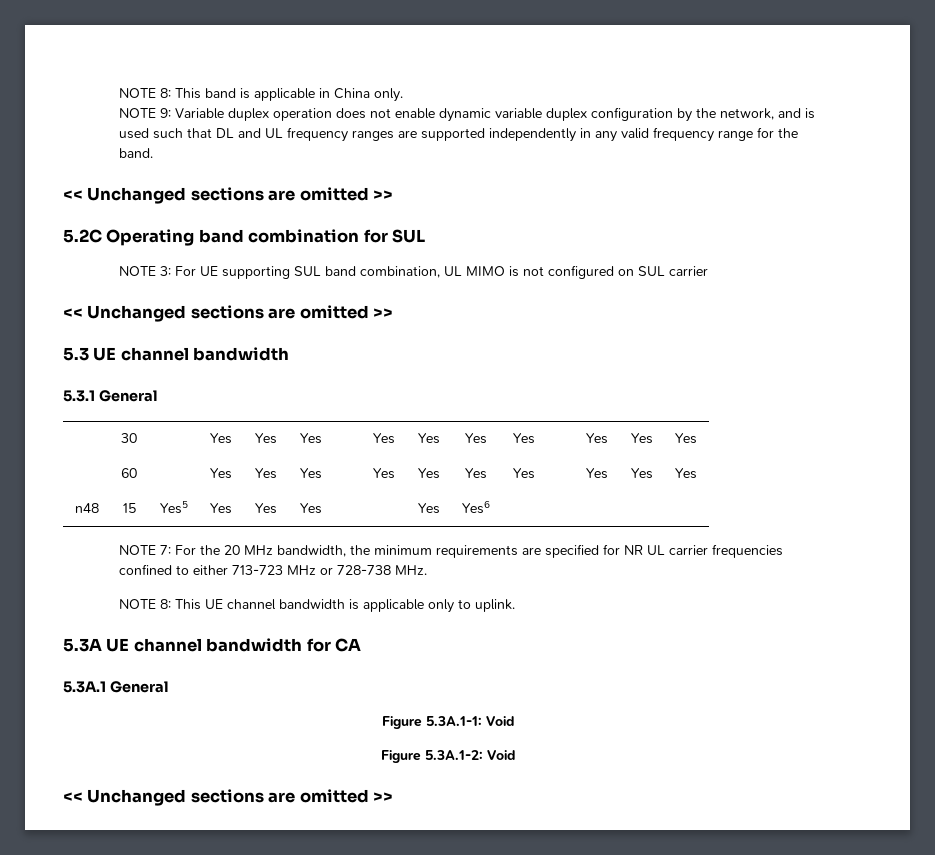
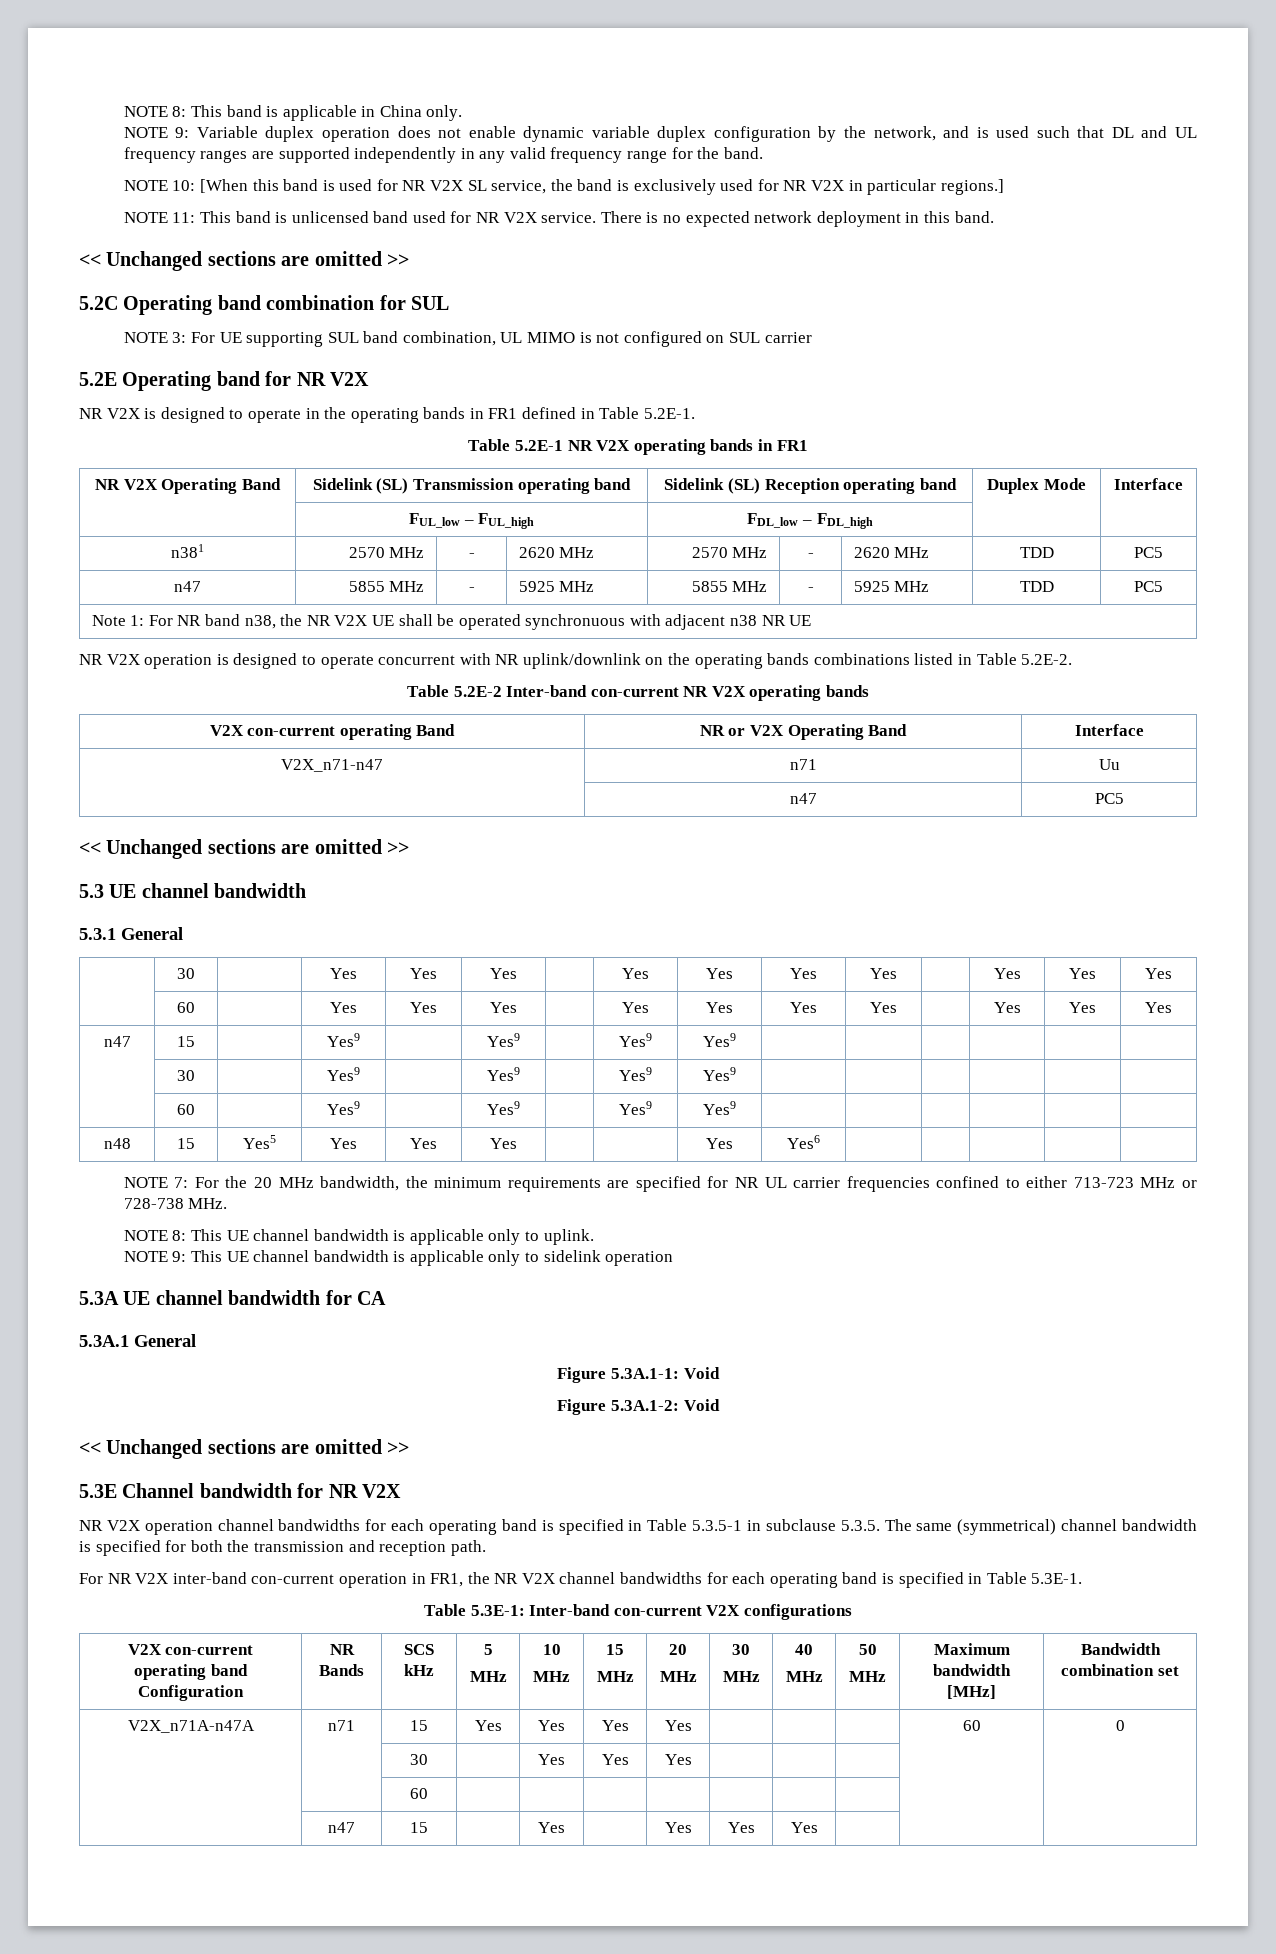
+ NOTE 10: [When this band is used for NR V2X SL service, the band is exclusively used for NR V2X in particular regions.]
+ NOTE 11: This band is unlicensed band used for NR V2X service. There is no expected network deployment in this band.
+ 5.2E Operating band for NR V2X
+ NR V2X is designed to operate in the operating bands in FR1 defined in Table 5.2E-1.
+ Table 5.2E-1 NR V2X operating bands in FR1
+ NR V2X Operating Band | Sidelink (SL) Transmission operating band | Sidelink (SL) Reception operating band | Duplex Mode | Interface
+ | FUL_low – FUL_high | FDL_low – FDL_high | |
+ n381 | 2570 MHz | - | 2620 MHz | 2570 MHz | - | 2620 MHz | TDD | PC5
+ n47 | 5855 MHz | - | 5925 MHz | 5855 MHz | - | 5925 MHz | TDD | PC5
+ Note 1: For NR band n38, the NR V2X UE shall be operated synchronuous with adjacent n38 NR UE
+ NR V2X operation is designed to operate concurrent with NR uplink/downlink on the operating bands combinations listed in Table 5.2E-2.
+ Table 5.2E-2 Inter-band con-current NR V2X operating bands
+ V2X con-current operating Band | NR or V2X Operating Band | Interface
+ V2X_n71-n47 | n71 | Uu
+ | n47 | PC5
+ n47 | 15 | | Yes9 | | Yes9 | | Yes9 | Yes9 | | | | | |
+ | 30 | | Yes9 | | Yes9 | | Yes9 | Yes9 | | | | | |
+ | 60 | | Yes9 | | Yes9 | | Yes9 | Yes9 | | | | | |
+ NOTE 9: This UE channel bandwidth is applicable only to sidelink operation
+ 5.3E Channel bandwidth for NR V2X
+ NR V2X operation channel bandwidths for each operating band is specified in Table 5.3.5-1 in subclause 5.3.5. The same (symmetrical) channel bandwidth is specified for both the transmission and reception path.
+ For NR V2X inter-band con-current operation in FR1, the NR V2X channel bandwidths for each operating band is specified in Table 5.3E-1.
+ Table 5.3E-1: Inter-band con-current V2X configurations
+ V2X con-current operating band Configuration | NR Bands | SCS kHz | 5
+ MHz | 10
+ MHz | 15
+ MHz | 20
+ MHz | 30
+ MHz | 40
+ MHz | 50
+ MHz | Maximum bandwidth [MHz] | Bandwidth combination set
+ V2X_n71A-n47A | n71 | 15 | Yes | Yes | Yes | Yes | | | | 60 | 0
+ | | 30 | | Yes | Yes | Yes | | | | |
+ | | 60 | | | | | | | | |
+ | n47 | 15 | | Yes | | Yes | Yes | Yes | | |

